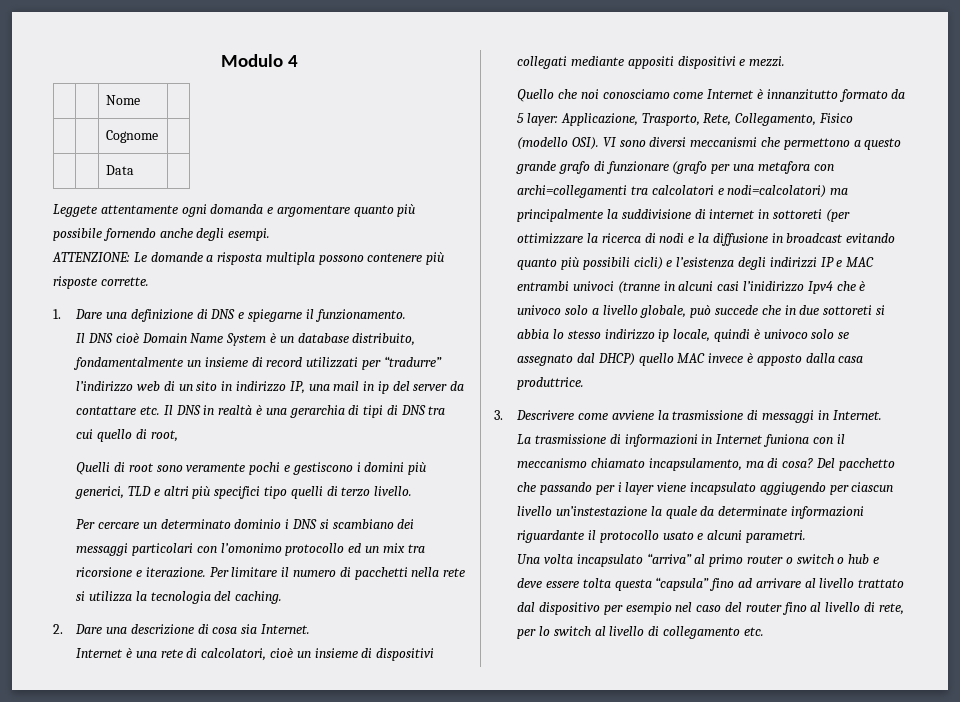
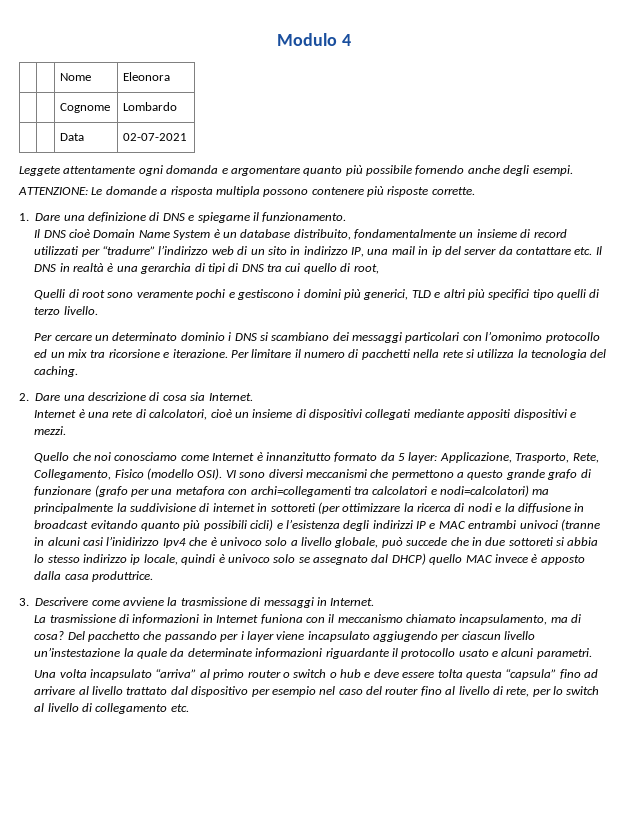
- | | Nome |
+ | | Nome | Eleonora
- | | Cognome |
+ | | Cognome | Lombardo
- | | Data |
+ | | Data | 02-07-2021

